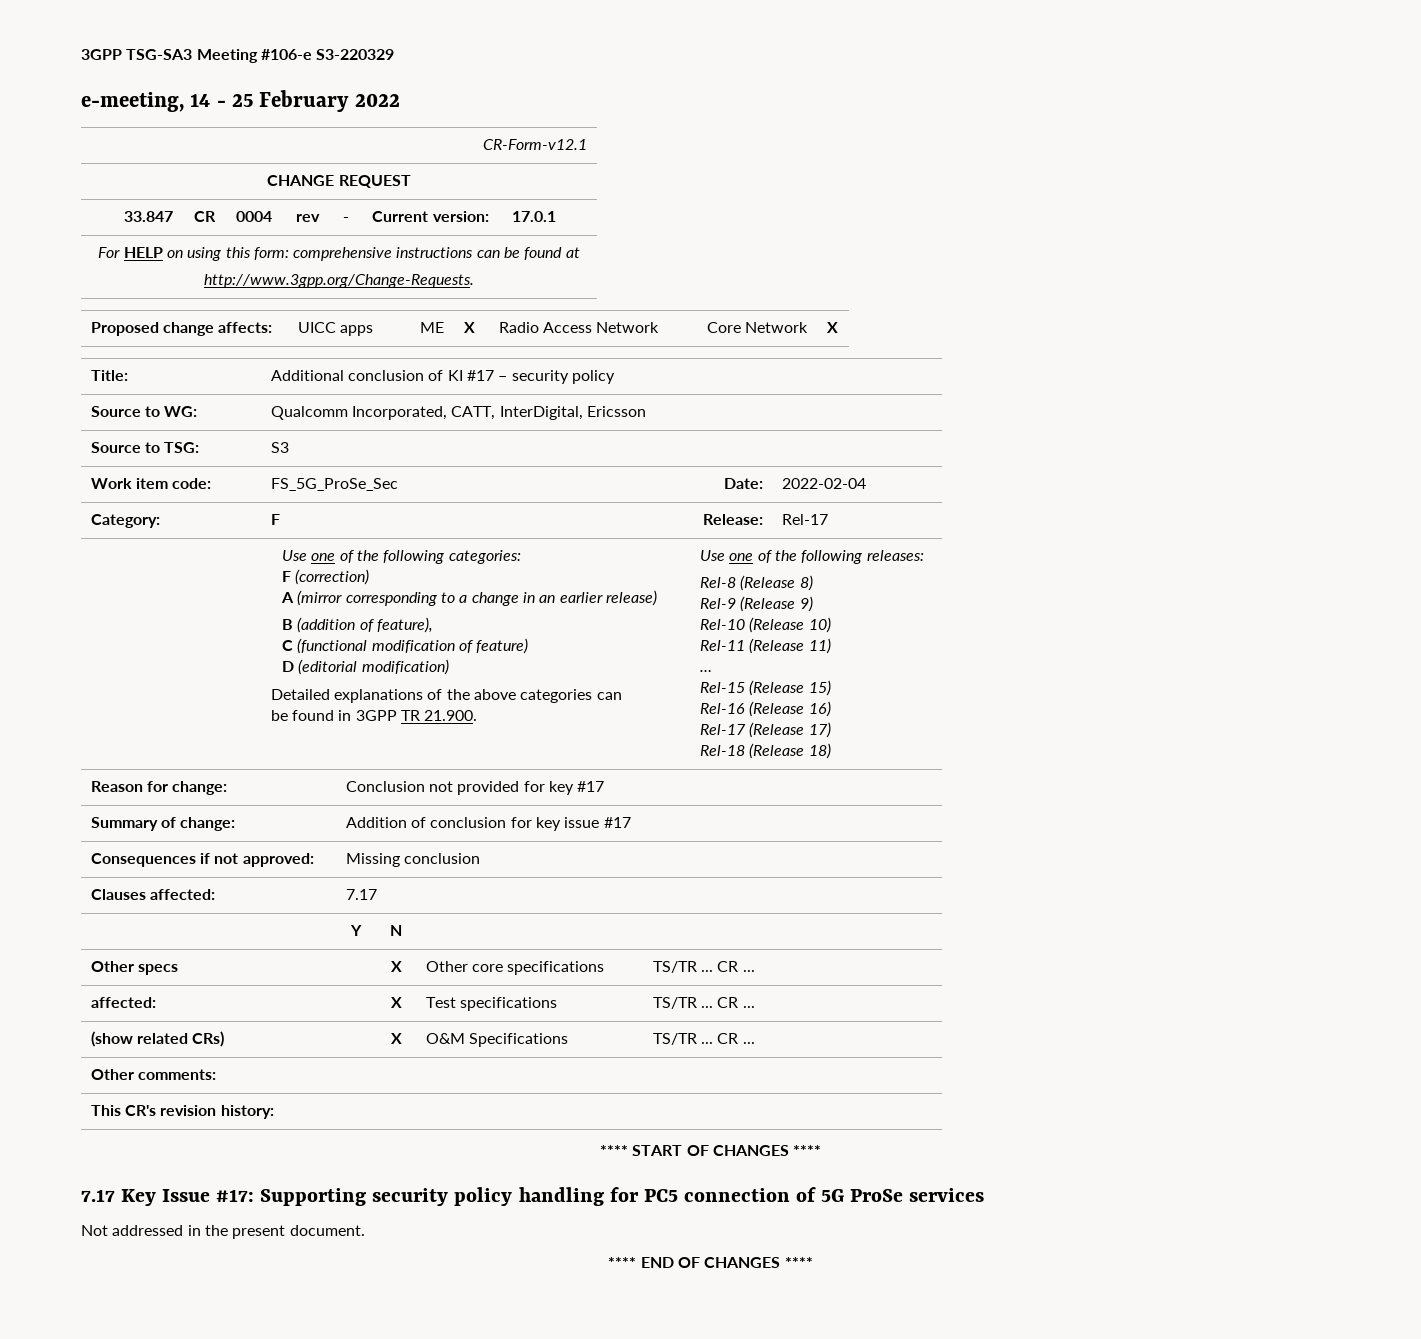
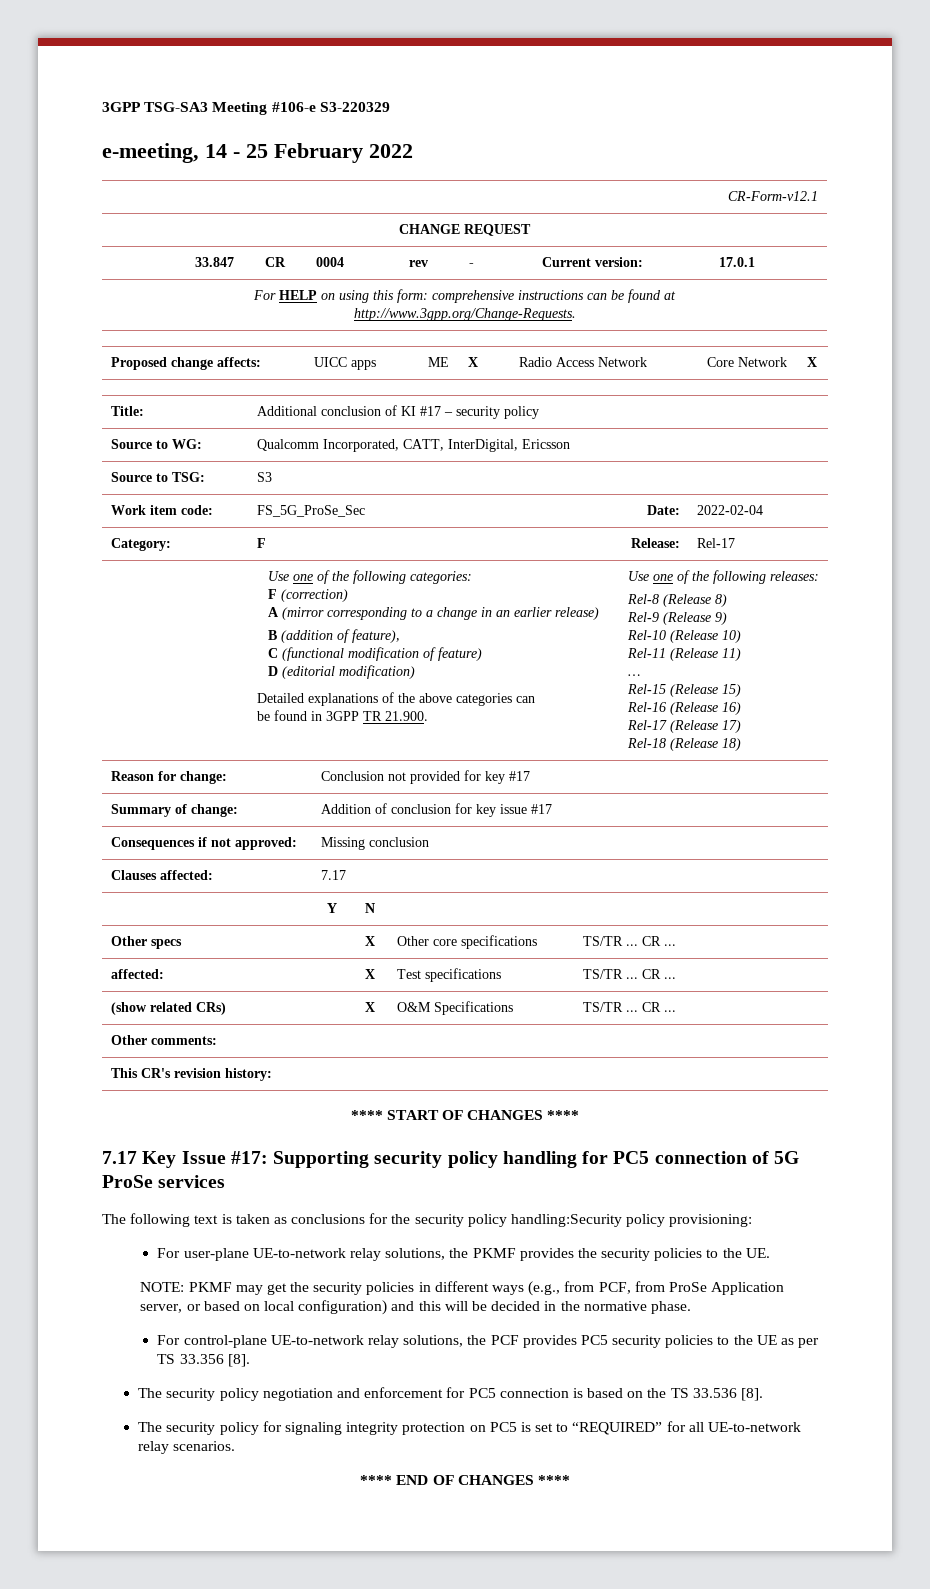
- Not addressed in the present document.
+ The following text is taken as conclusions for the security policy handling:Security policy provisioning:
+ For user-plane UE-to-network relay solutions, the PKMF provides the security policies to the UE.
+ NOTE: PKMF may get the security policies in different ways (e.g., from PCF, from ProSe Application server, or based on local configuration) and this will be decided in the normative phase.
+ For control-plane UE-to-network relay solutions, the PCF provides PC5 security policies to the UE as per TS 33.356 [8].
+ The security policy negotiation and enforcement for PC5 connection is based on the TS 33.536 [8].
+ The security policy for signaling integrity protection on PC5 is set to “REQUIRED” for all UE-to-network relay scenarios.

